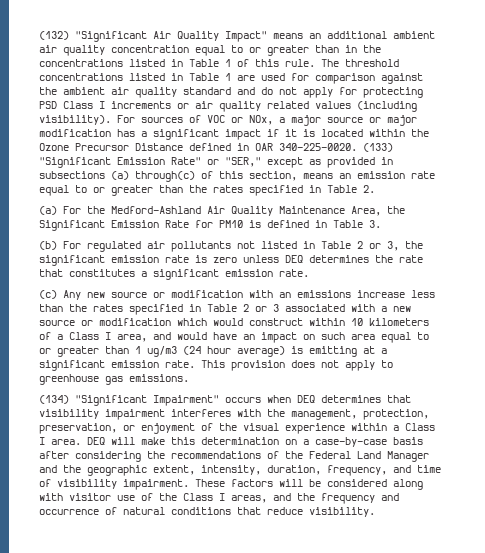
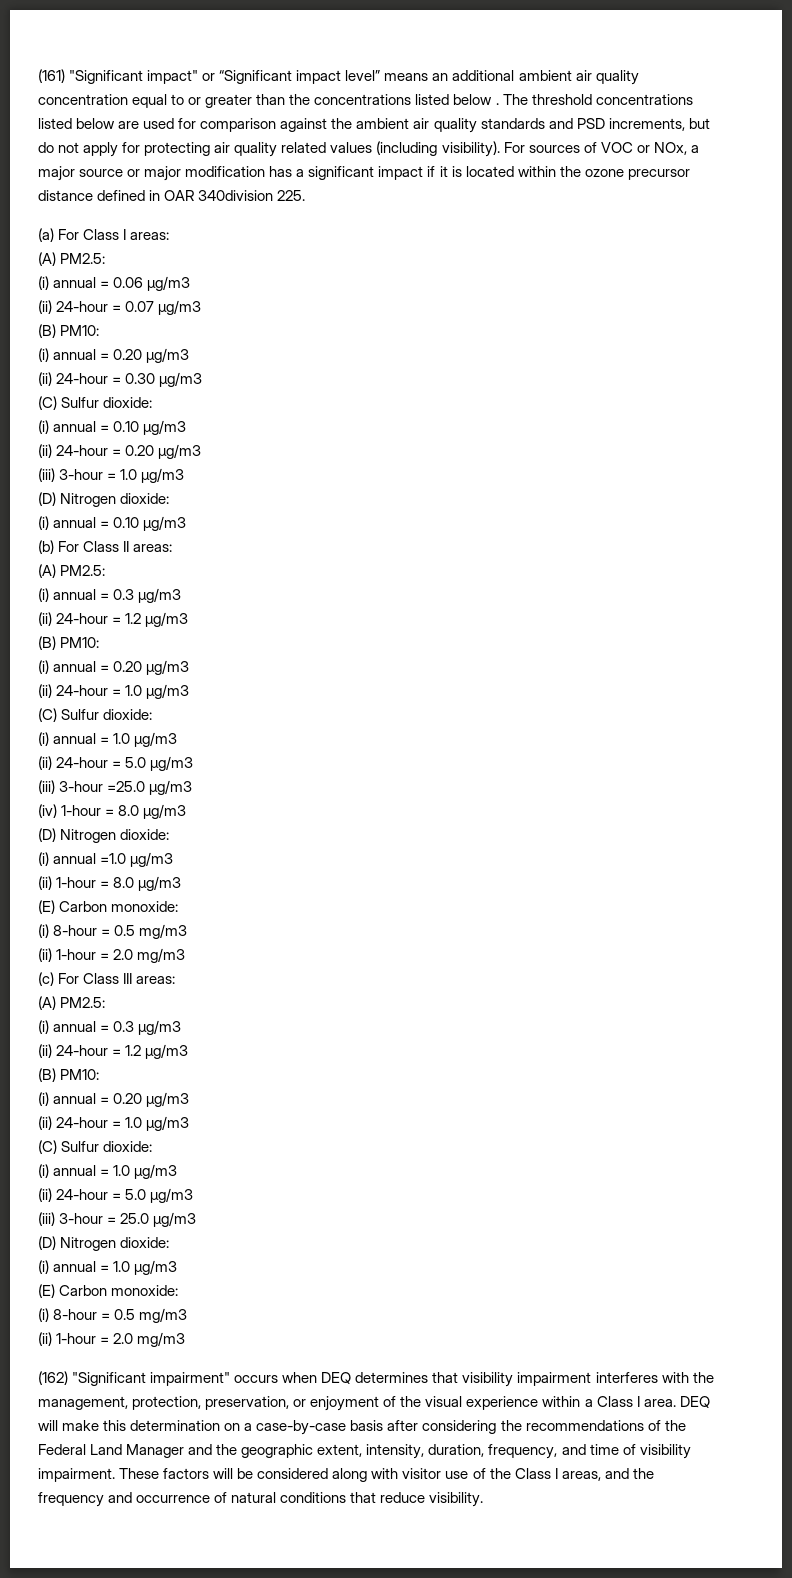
- (132) "Significant Air Quality Impact" means an additional ambient air quality concentration equal to or greater than in the concentrations listed in Table 1 of this rule.
+ (161) "Significant impact" or “Significant impact level” means an additional ambient air quality concentration equal to or greater than the concentrations listed below .
- The threshold concentrations listed in Table 1 are used for comparison against the ambient air quality standard and do not apply for protecting PSD Class I increments or air quality related values (including visibility).
+ The threshold concentrations listed below are used for comparison against the ambient air quality standards and PSD increments, but do not apply for protecting air quality related values (including visibility).
- For sources of VOC or NOx, a major source or major modification has a significant impact if it is located within the Ozone Precursor Distance defined in OAR 340-225-0020. (133) "Significant Emission Rate" or "SER," except as provided in subsections (a) through(c) of this section, means an emission rate equal to or greater than the rates specified in Table 2.
- (a) For the Medford-Ashland Air Quality Maintenance Area, the Significant Emission Rate for PM10 is defined in Table 3.
- (b) For regulated air pollutants not listed in Table 2 or 3, the significant emission rate is zero unless DEQ determines the rate that constitutes a significant emission rate.
- (c) Any new source or modification with an emissions increase less than the rates specified in Table 2 or 3 associated with a new source or modification which would construct within 10 kilometers of a Class I area, and would have an impact on such area equal to or greater than 1 ug/m3 (24 hour average) is emitting at a significant emission rate. This provision does not apply to greenhouse gas emissions.
- (134) "Significant Impairment" occurs when DEQ determines that visibility impairment interferes with the management, protection, preservation, or enjoyment of the visual experience within a Class I area.
+ For sources of VOC or NOx, a major source or major modification has a significant impact if it is located within the ozone precursor distance defined in OAR 340division 225.
+ (a) For Class I areas:
+ (A) PM2.5:
+ (i) annual = 0.06 µg/m3
+ (ii) 24-hour = 0.07 µg/m3
+ (B) PM10:
+ (i) annual = 0.20 µg/m3
+ (ii) 24-hour = 0.30 µg/m3
+ (C) Sulfur dioxide:
+ (i) annual = 0.10 µg/m3
+ (ii) 24-hour = 0.20 µg/m3
+ (iii) 3-hour = 1.0 µg/m3
+ (D) Nitrogen dioxide:
+ (i) annual = 0.10 µg/m3
+ (b) For Class II areas:
+ (A) PM2.5:
+ (i) annual = 0.3 µg/m3
+ (ii) 24-hour = 1.2 µg/m3
+ (B) PM10:
+ (i) annual = 0.20 µg/m3
+ (ii) 24-hour = 1.0 µg/m3
+ (C) Sulfur dioxide:
+ (i) annual = 1.0 µg/m3
+ (ii) 24-hour = 5.0 µg/m3
+ (iii) 3-hour =25.0 µg/m3
+ (iv) 1-hour = 8.0 µg/m3
+ (D) Nitrogen dioxide:
+ (i) annual =1.0 µg/m3
+ (ii) 1-hour = 8.0 µg/m3
+ (E) Carbon monoxide:
+ (i) 8-hour = 0.5 mg/m3
+ (ii) 1-hour = 2.0 mg/m3
+ (c) For Class III areas:
+ (A) PM2.5:
+ (i) annual = 0.3 µg/m3
+ (ii) 24-hour = 1.2 µg/m3
+ (B) PM10:
+ (i) annual = 0.20 µg/m3
+ (ii) 24-hour = 1.0 µg/m3
+ (C) Sulfur dioxide:
+ (i) annual = 1.0 µg/m3
+ (ii) 24-hour = 5.0 µg/m3
+ (iii) 3-hour = 25.0 µg/m3
+ (D) Nitrogen dioxide:
+ (i) annual = 1.0 µg/m3
+ (E) Carbon monoxide:
+ (i) 8-hour = 0.5 mg/m3
+ (ii) 1-hour = 2.0 mg/m3
+ (162) "Significant impairment" occurs when DEQ determines that visibility impairment interferes with the management, protection, preservation, or enjoyment of the visual experience within a Class I area.

